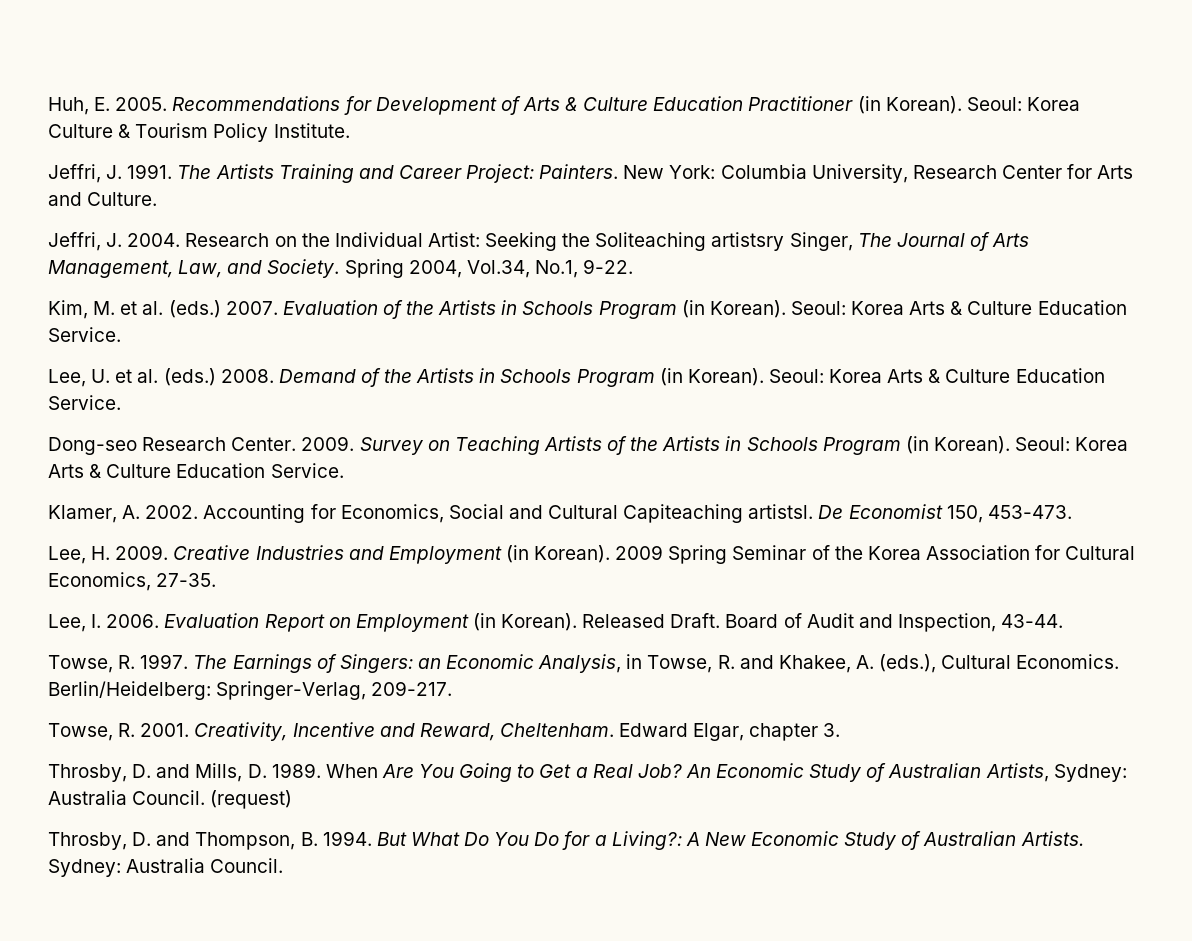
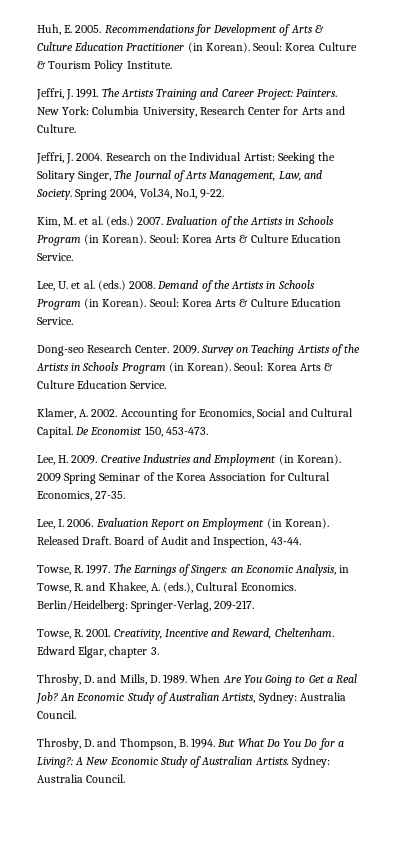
- Research on the Individual Artist: Seeking the Soliteaching artistsry Singer, The Journal of Arts Management, Law, and Society.
+ Research on the Individual Artist: Seeking the Solitary Singer, The Journal of Arts Management, Law, and Society.
- Accounting for Economics, Social and Cultural Capiteaching artistsl.
+ Accounting for Economics, Social and Cultural Capital.
- (request)

